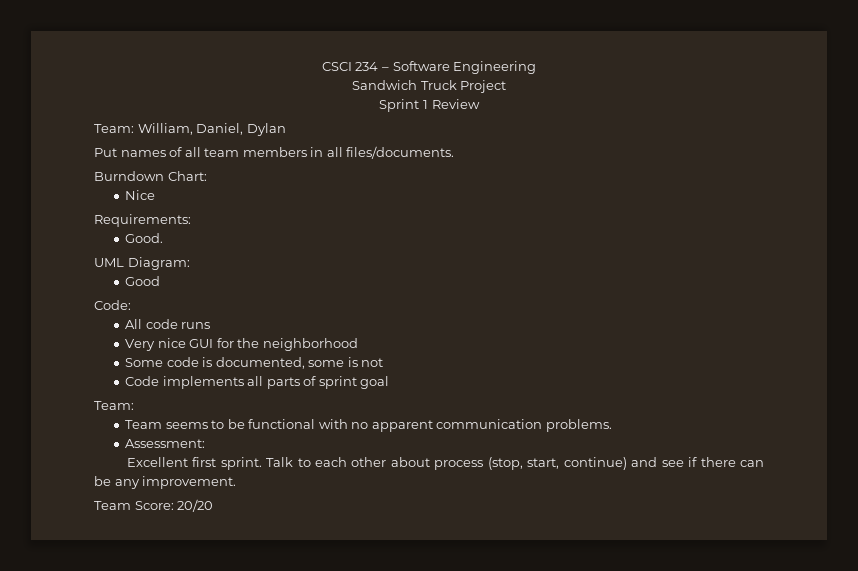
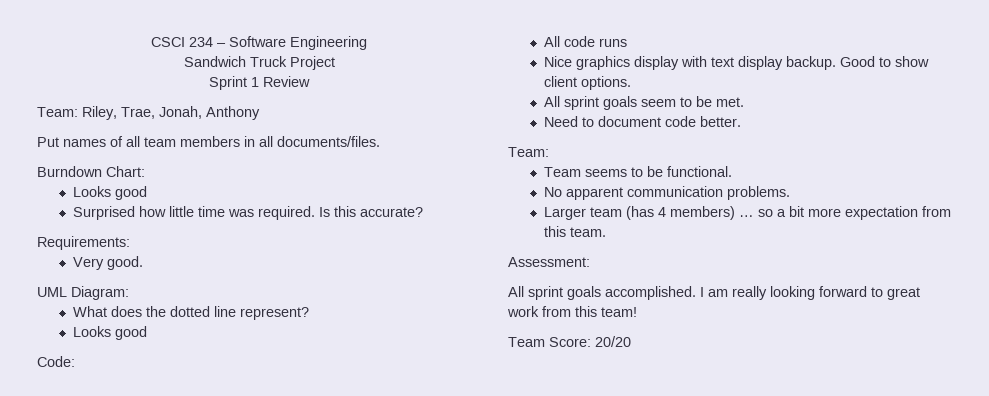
- Team: William, Daniel, Dylan
+ Team: Riley, Trae, Jonah, Anthony
- Put names of all team members in all files/documents.
+ Put names of all team members in all documents/files.
  Burndown Chart:
- Nice
+ Looks good
+ Surprised how little time was required. Is this accurate?
- Good.
+ Very good.
- Good
+ What does the dotted line represent?
+ Looks good
  Code:
  All code runs
- Very nice GUI for the neighborhood
- Some code is documented, some is not
- Code implements all parts of sprint goal
+ Nice graphics display with text display backup. Good to show client options.
+ All sprint goals seem to be met.
+ Need to document code better.
- Team seems to be functional with no apparent communication problems.
+ Team seems to be functional.
+ No apparent communication problems.
+ Larger team (has 4 members) … so a bit more expectation from this team.
  Assessment:
- Excellent first sprint. Talk to each other about process (stop, start, continue) and see if there can be any improvement.
+ All sprint goals accomplished. I am really looking forward to great work from this team!

